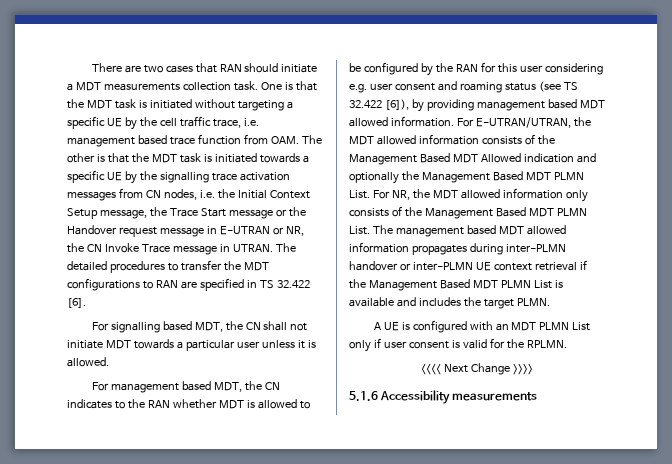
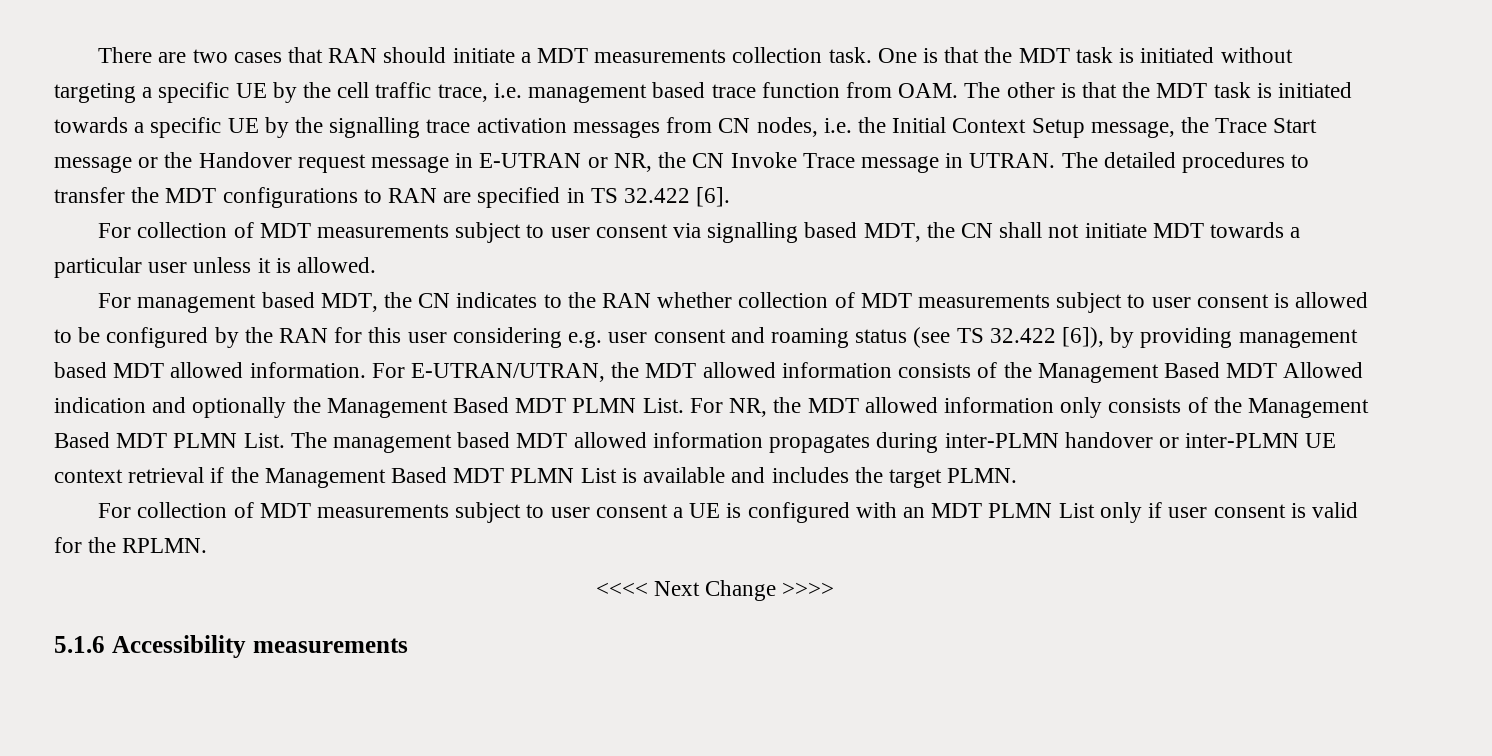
- For signalling based MDT, the CN shall not initiate MDT towards a particular user unless it is allowed.
+ For collection of MDT measurements subject to user consent via signalling based MDT, the CN shall not initiate MDT towards a particular user unless it is allowed.
- For management based MDT, the CN indicates to the RAN whether MDT is allowed to be configured by the RAN for this user considering e.g. user consent and roaming status (see TS 32.422 [6]), by providing management based MDT allowed information.
+ For management based MDT, the CN indicates to the RAN whether collection of MDT measurements subject to user consent is allowed to be configured by the RAN for this user considering e.g. user consent and roaming status (see TS 32.422 [6]), by providing management based MDT allowed information.
- A UE is configured with an MDT PLMN List only if user consent is valid for the RPLMN.
+ For collection of MDT measurements subject to user consent a UE is configured with an MDT PLMN List only if user consent is valid for the RPLMN.

